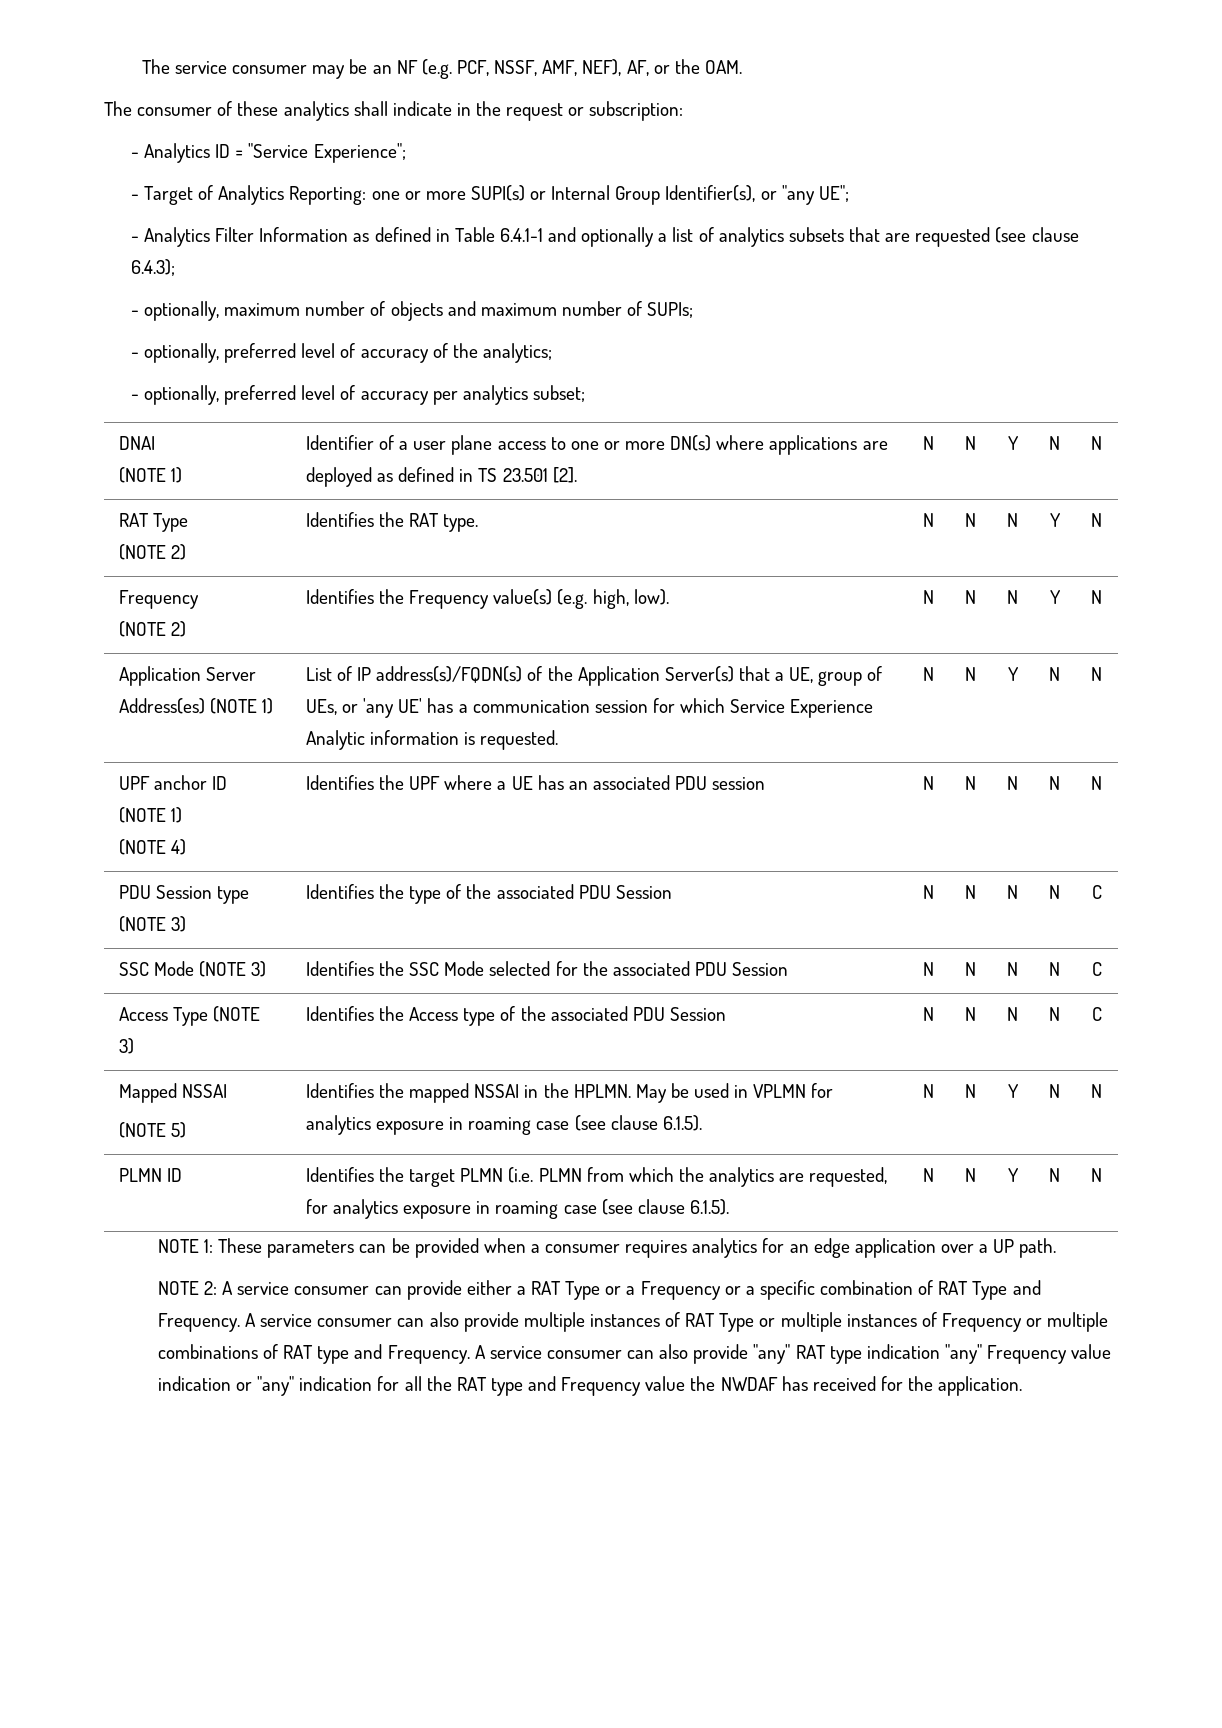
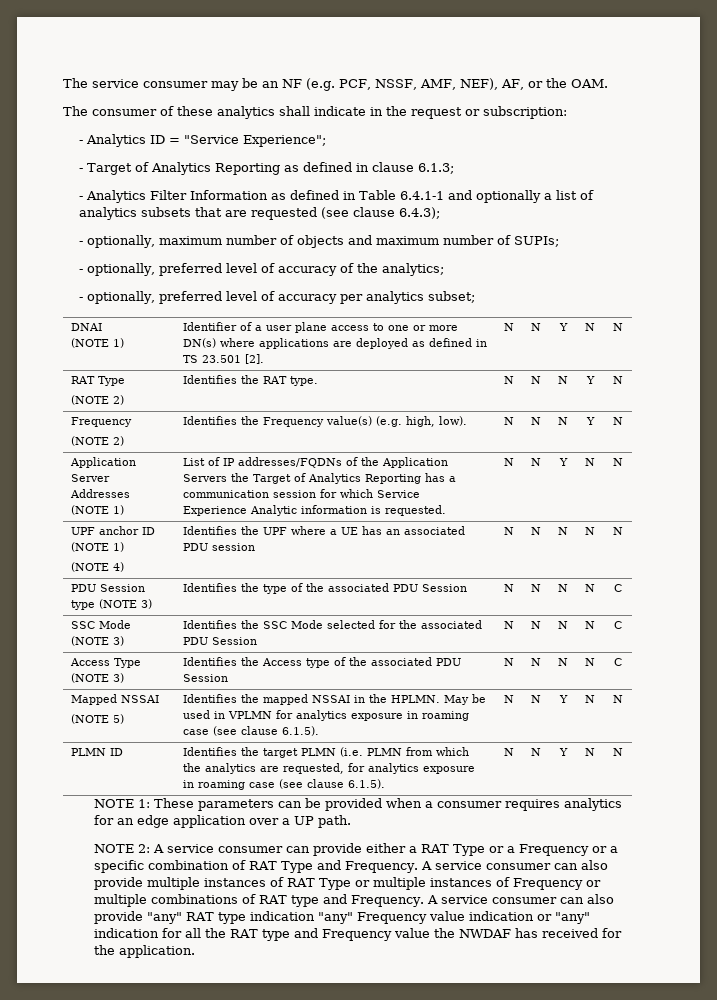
- - Target of Analytics Reporting: one or more SUPI(s) or Internal Group Identifier(s), or "any UE";
+ - Target of Analytics Reporting as defined in clause 6.1.3;
- Application Server Address(es) (NOTE 1) | List of IP address(s)/FQDN(s) of the Application Server(s) that a UE, group of UEs, or 'any UE' has a communication session for which Service Experience Analytic information is requested. | N | N | Y | N | N
+ Application Server Addresses (NOTE 1) | List of IP addresses/FQDNs of the Application Servers the Target of Analytics Reporting has a communication session for which Service Experience Analytic information is requested. | N | N | Y | N | N

